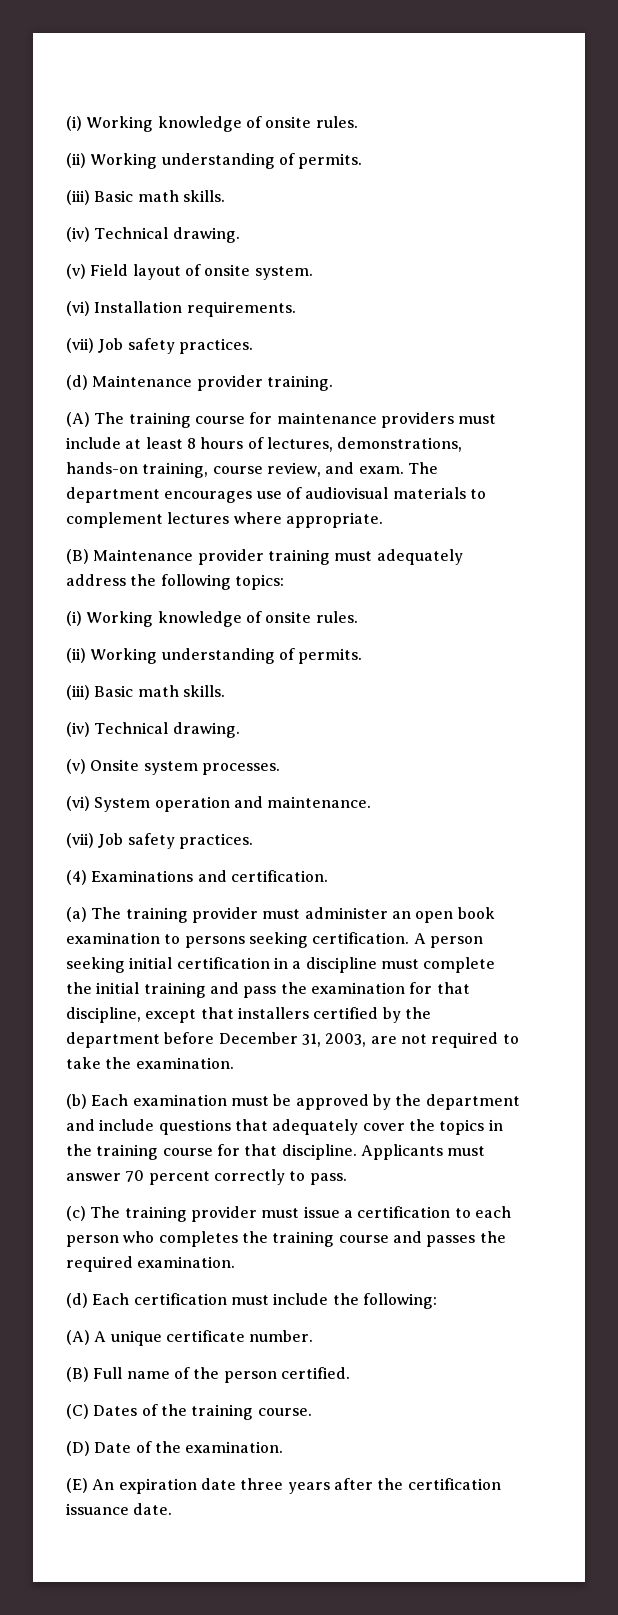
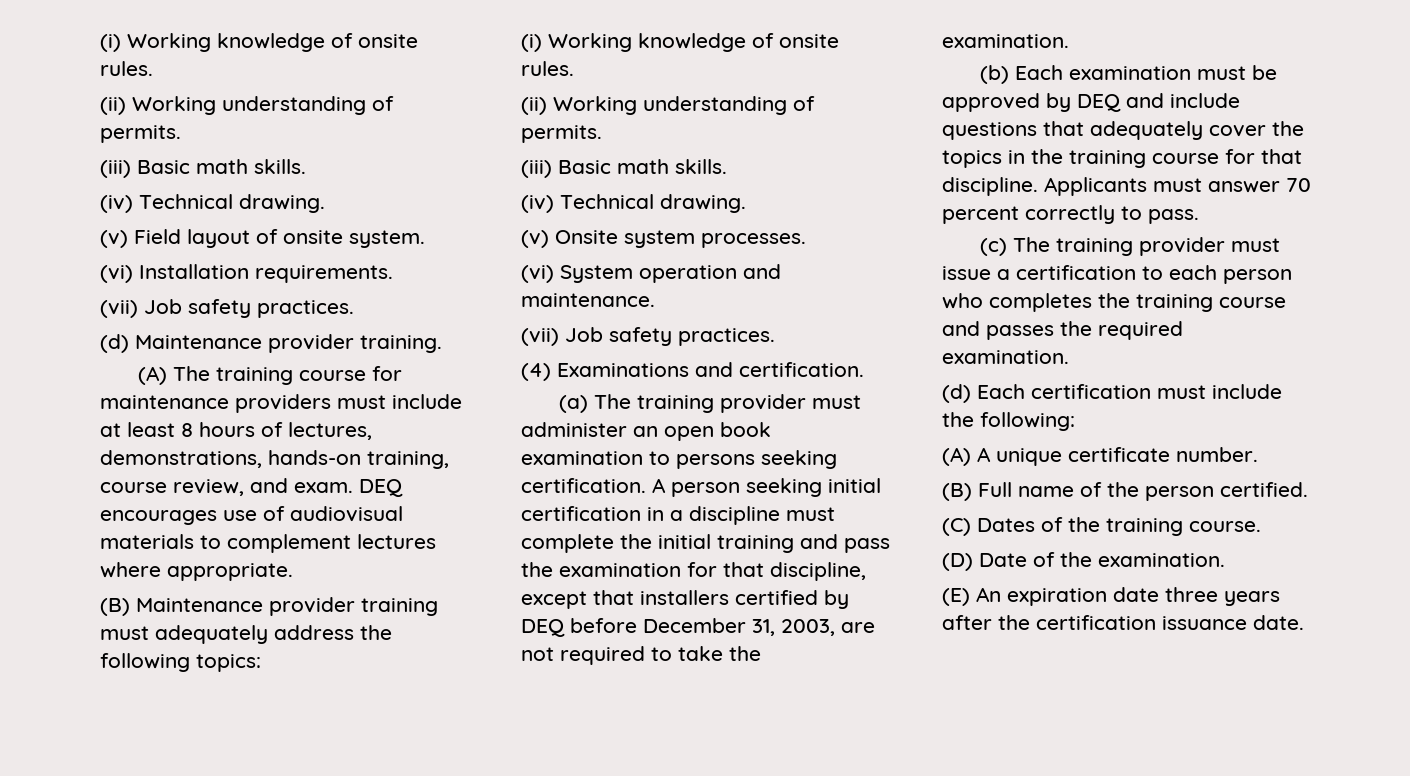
- The department encourages use of audiovisual materials to complement lectures where appropriate.
+ DEQ encourages use of audiovisual materials to complement lectures where appropriate.
- A person seeking initial certification in a discipline must complete the initial training and pass the examination for that discipline, except that installers certified by the department before December 31, 2003, are not required to take the examination.
+ A person seeking initial certification in a discipline must complete the initial training and pass the examination for that discipline, except that installers certified by DEQ before December 31, 2003, are not required to take the examination.
- (b) Each examination must be approved by the department and include questions that adequately cover the topics in the training course for that discipline.
+ (b) Each examination must be approved by DEQ and include questions that adequately cover the topics in the training course for that discipline.

